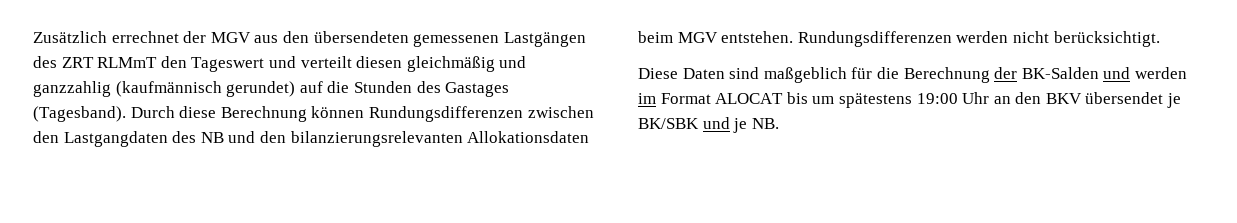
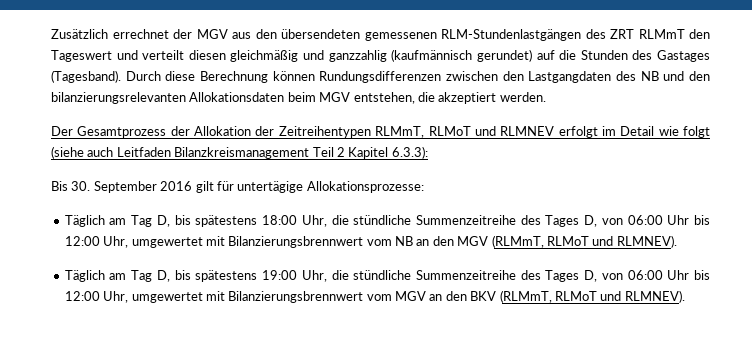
- Zusätzlich errechnet der MGV aus den übersendeten gemessenen Lastgängen des ZRT RLMmT den Tageswert und verteilt diesen gleichmäßig und ganzzahlig (kaufmännisch gerundet) auf die Stunden des Gastages (Tagesband).
+ Zusätzlich errechnet der MGV aus den übersendeten gemessenen RLM-Stundenlastgängen des ZRT RLMmT den Tageswert und verteilt diesen gleichmäßig und ganzzahlig (kaufmännisch gerundet) auf die Stunden des Gastages (Tagesband).
- Durch diese Berechnung können Rundungsdifferenzen zwischen den Lastgangdaten des NB und den bilanzierungsrelevanten Allokationsdaten beim MGV entstehen. Rundungsdifferenzen werden nicht berücksichtigt.
- Diese Daten sind maßgeblich für die Berechnung der BK-Salden und werden im Format ALOCAT bis um spätestens 19:00 Uhr an den BKV übersendet je BK/SBK und je NB.
+ Durch diese Berechnung können Rundungsdifferenzen zwischen den Lastgangdaten des NB und den bilanzierungsrelevanten Allokationsdaten beim MGV entstehen, die akzeptiert werden.
+ Der Gesamtprozess der Allokation der Zeitreihentypen RLMmT, RLMoT und RLMNEV erfolgt im Detail wie folgt (siehe auch Leitfaden Bilanzkreismanagement Teil 2 Kapitel 6.3.3):
+ Bis 30. September 2016 gilt für untertägige Allokationsprozesse:
+ Täglich am Tag D, bis spätestens 18:00 Uhr, die stündliche Summenzeitreihe des Tages D, von 06:00 Uhr bis 12:00 Uhr, umgewertet mit Bilanzierungsbrennwert vom NB an den MGV (RLMmT, RLMoT und RLMNEV).
+ Täglich am Tag D, bis spätestens 19:00 Uhr, die stündliche Summenzeitreihe des Tages D, von 06:00 Uhr bis 12:00 Uhr, umgewertet mit Bilanzierungsbrennwert vom MGV an den BKV (RLMmT, RLMoT und RLMNEV).

